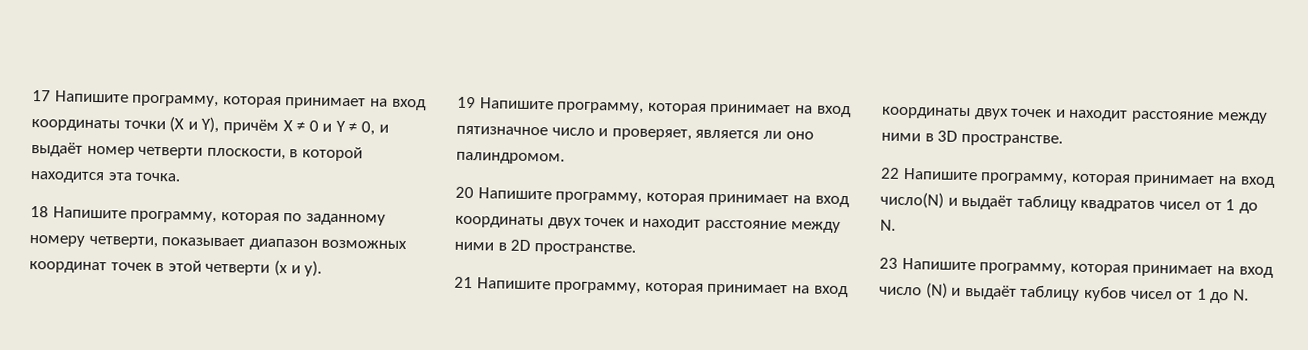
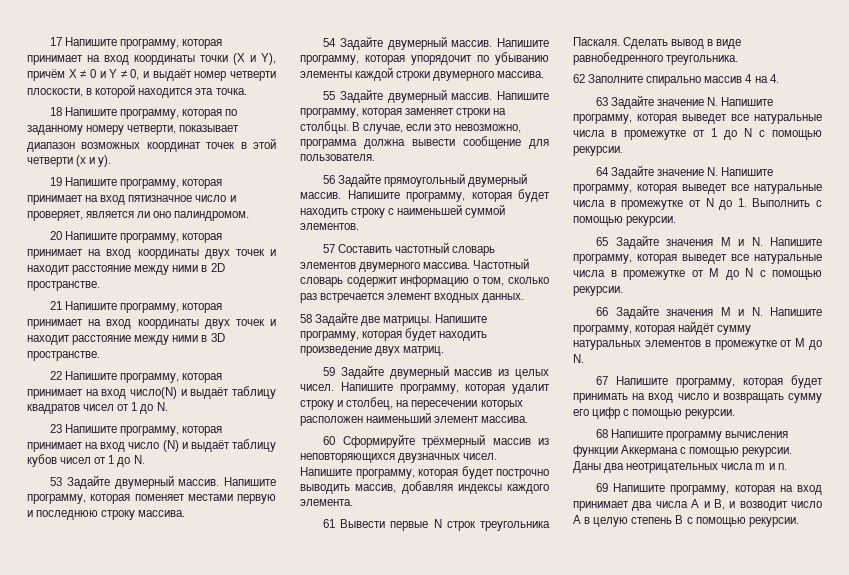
+ 53 Задайте двумерный массив. Напишите программу, которая поменяет местами первую и последнюю строку массива.
+ 54 Задайте двумерный массив. Напишите программу, которая упорядочит по убыванию элементы каждой строки двумерного массива.
+ 55 Задайте двумерный массив. Напишите программу, которая заменяет строки на столбцы. В случае, если это невозможно, программа должна вывести сообщение для пользователя.
+ 56 Задайте прямоугольный двумерный массив. Напишите программу, которая будет находить строку с наименьшей суммой элементов.
+ 57 Составить частотный словарь элементов двумерного массива. Частотный словарь содержит информацию о том, сколько раз встречается элемент входных данных.
+ 58 Задайте две матрицы. Напишите программу, которая будет находить произведение двух матриц.
+ 59 Задайте двумерный массив из целых чисел. Напишите программу, которая удалит строку и столбец, на пересечении которых расположен наименьший элемент массива.
+ 60 Сформируйте трёхмерный массив из неповторяющихся двузначных чисел. Напишите программу, которая будет построчно выводить массив, добавляя индексы каждого элемента.
+ 61 Вывести первые N строк треугольника Паскаля. Сделать вывод в виде равнобедренного треугольника.
+ 62 Заполните спирально массив 4 на 4.
+ 63 Задайте значение N. Напишите программу, которая выведет все натуральные числа в промежутке от 1 до N с помощью рекурсии.
+ 64 Задайте значение N. Напишите программу, которая выведет все натуральные числа в промежутке от N до 1. Выполнить с помощью рекурсии.
+ 65 Задайте значения M и N. Напишите программу, которая выведет все натуральные числа в промежутке от M до N с помощью рекурсии.
+ 66 Задайте значения M и N. Напишите программу, которая найдёт сумму натуральных элементов в промежутке от M до N.
+ 67 Напишите программу, которая будет принимать на вход число и возвращать сумму его цифр с помощью рекурсии.
+ 68 Напишите программу вычисления функции Аккермана с помощью рекурсии. Даны два неотрицательных числа m и n.
+ 69 Напишите программу, которая на вход принимает два числа A и B, и возводит число А в целую степень B с помощью рекурсии.

